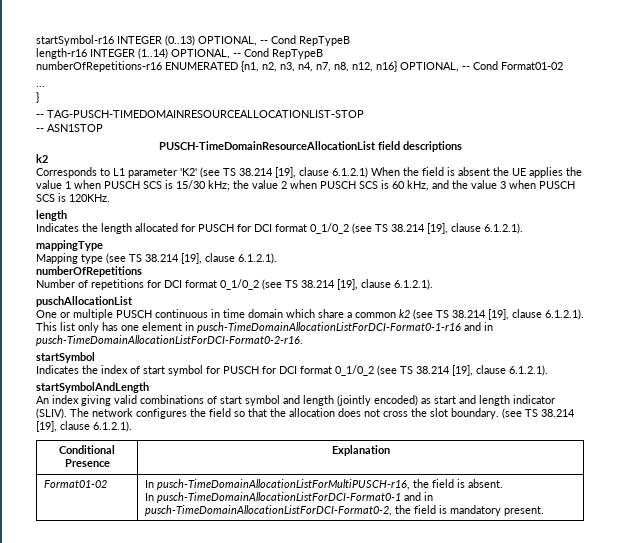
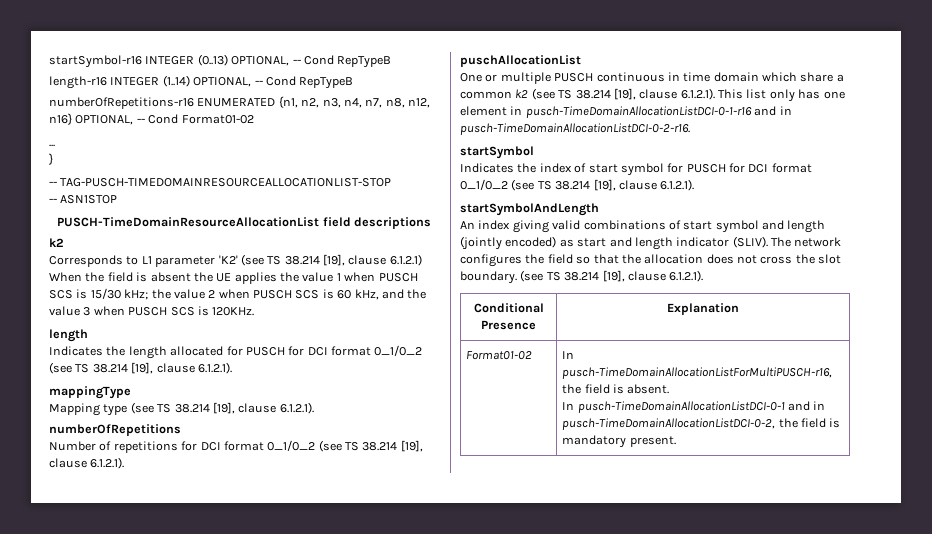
- One or multiple PUSCH continuous in time domain which share a common k2 (see TS 38.214 [19], clause 6.1.2.1). This list only has one element in pusch-TimeDomainAllocationListForDCI-Format0-1-r16 and in pusch-TimeDomainAllocationListForDCI-Format0-2-r16.
+ One or multiple PUSCH continuous in time domain which share a common k2 (see TS 38.214 [19], clause 6.1.2.1). This list only has one element in pusch-TimeDomainAllocationListDCI-0-1-r16 and in pusch-TimeDomainAllocationListDCI-0-2-r16.
  Format01-02 | In pusch-TimeDomainAllocationListForMultiPUSCH-r16, the field is absent.
- In pusch-TimeDomainAllocationListForDCI-Format0-1 and in pusch-TimeDomainAllocationListForDCI-Format0-2, the field is mandatory present.
+ In pusch-TimeDomainAllocationListDCI-0-1 and in pusch-TimeDomainAllocationListDCI-0-2, the field is mandatory present.

